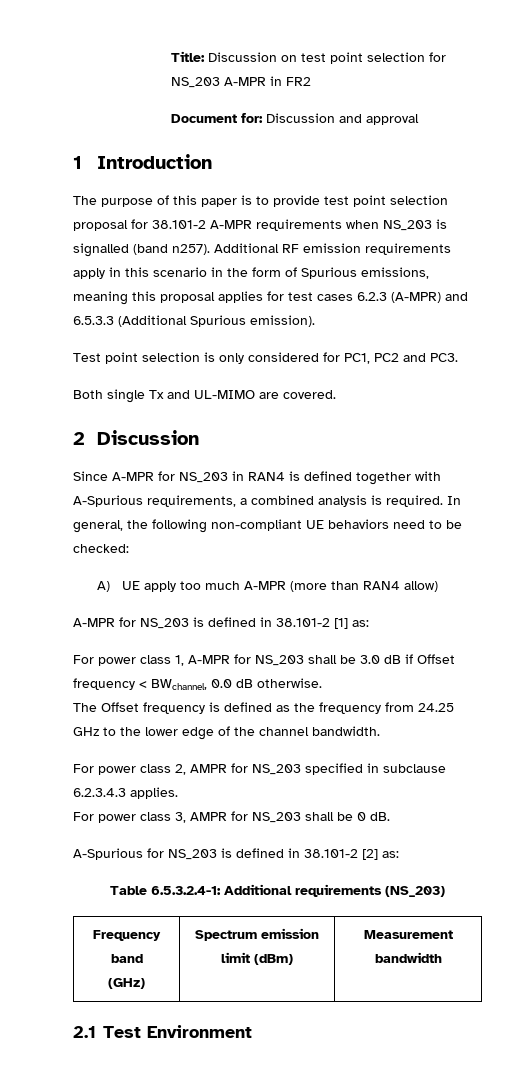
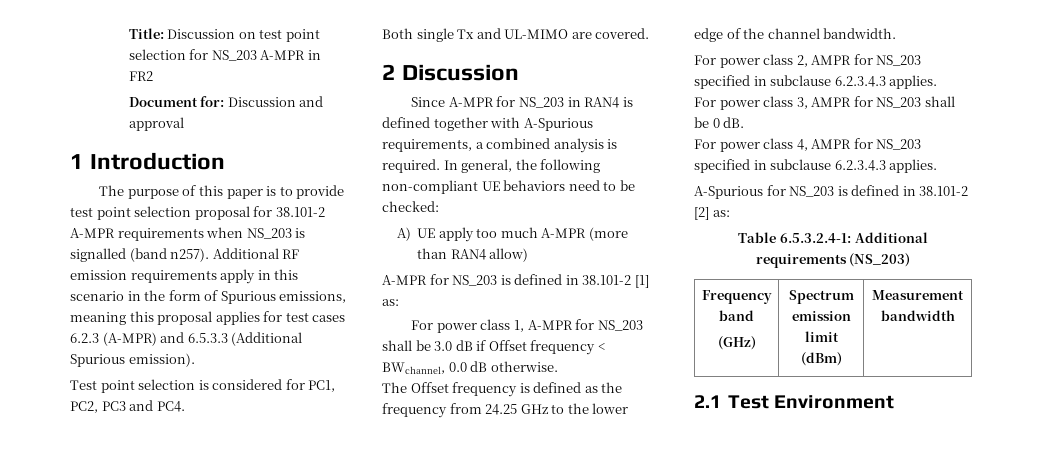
- Test point selection is only considered for PC1, PC2 and PC3.
+ Test point selection is considered for PC1, PC2, PC3 and PC4.
+ For power class 4, AMPR for NS_203 specified in subclause 6.2.3.4.3 applies.

